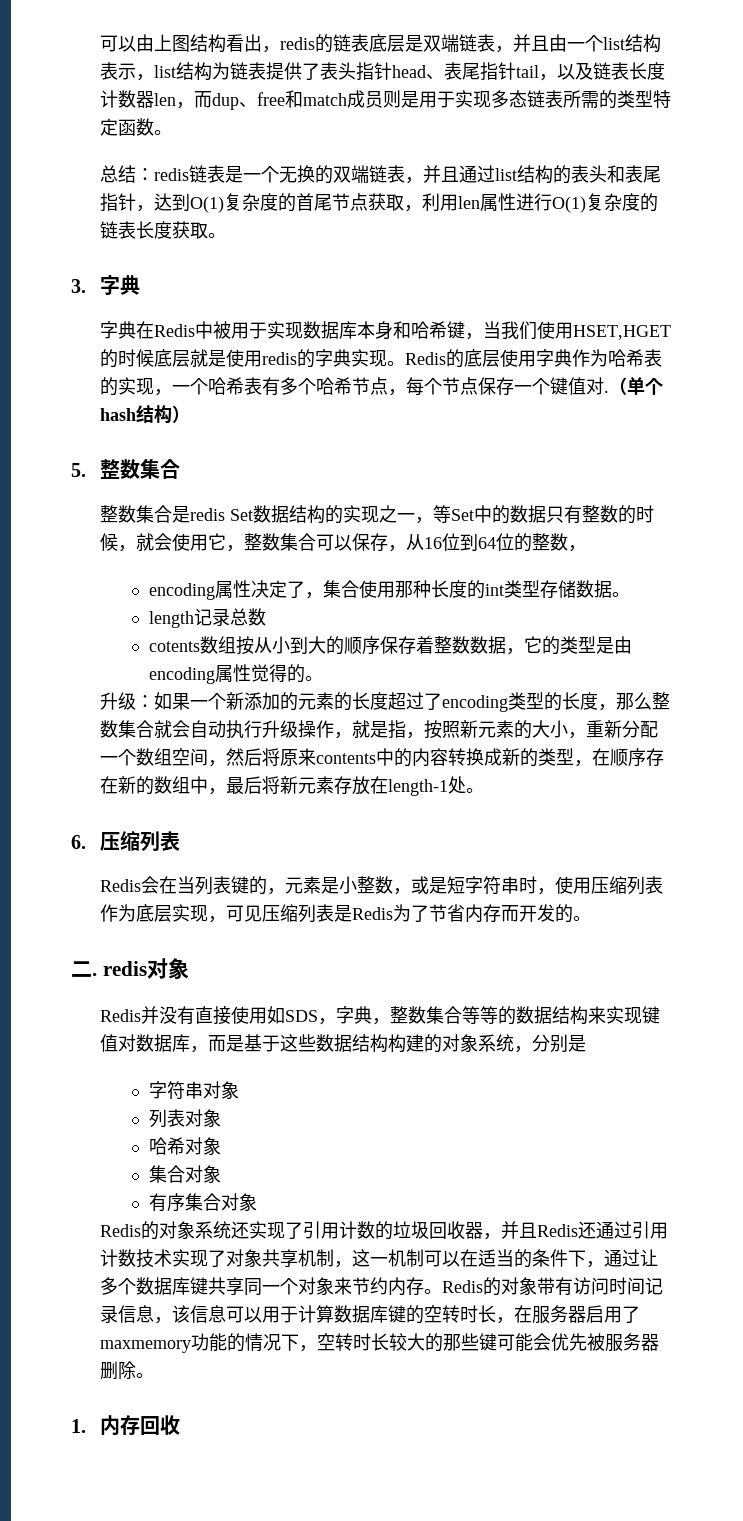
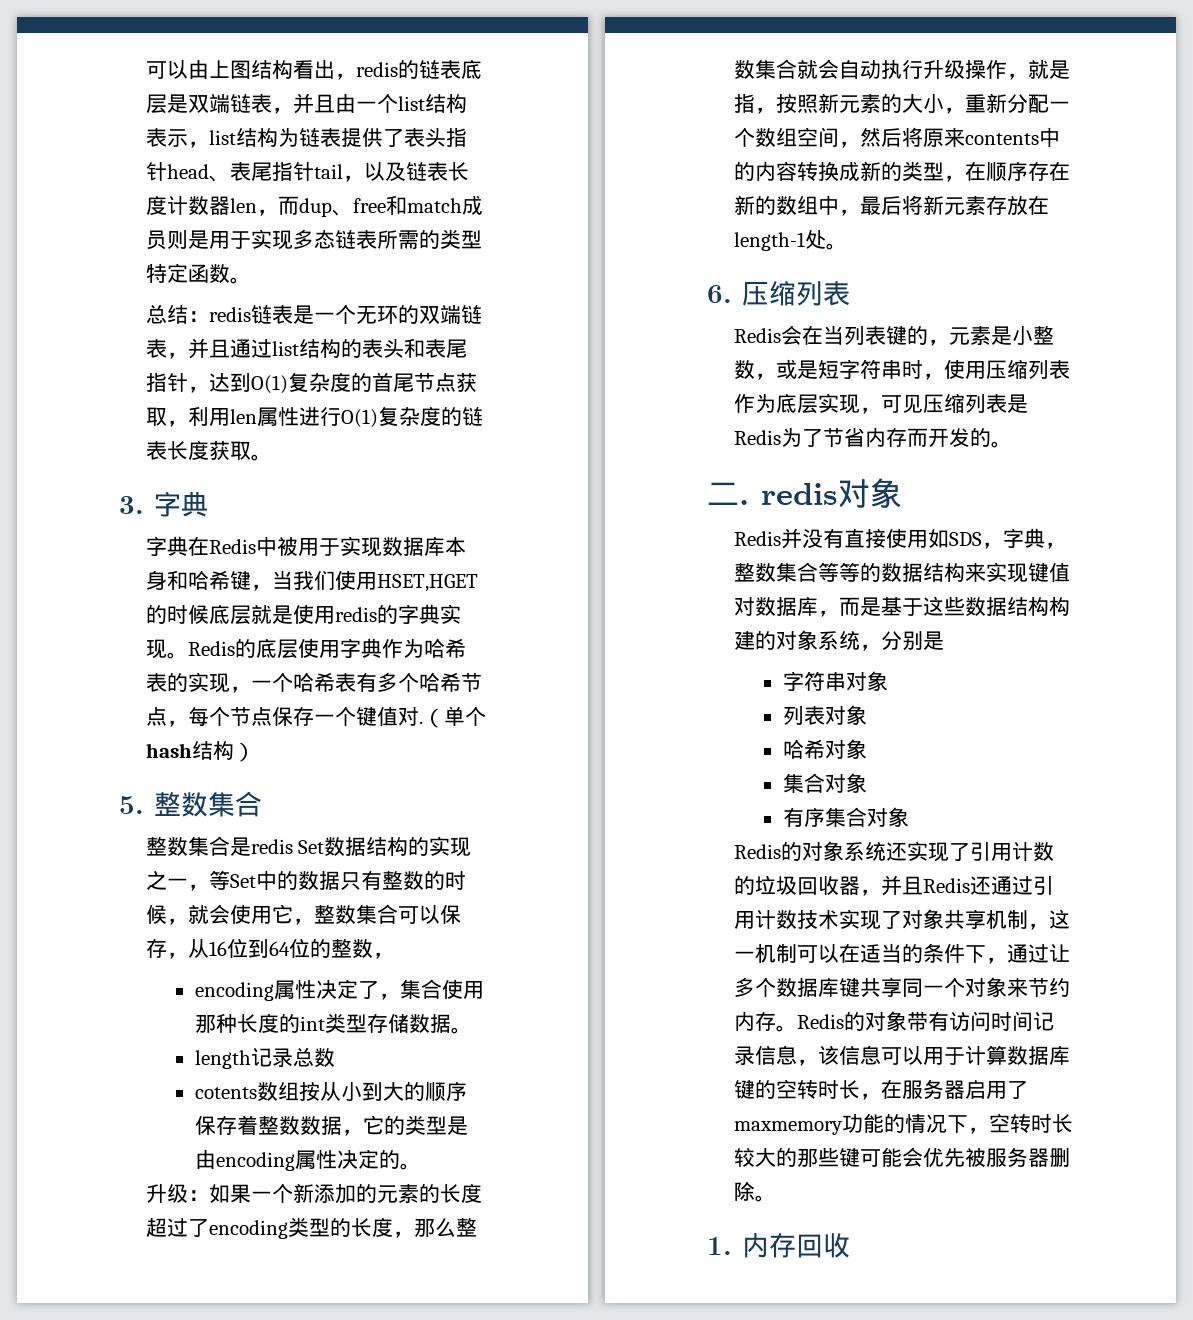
- 总结：redis链表是一个无换的双端链表，并且通过list结构的表头和表尾指针，达到O(1)复杂度的首尾节点获取，利用len属性进行O(1)复杂度的链表长度获取。
+ 总结：redis链表是一个无环的双端链表，并且通过list结构的表头和表尾指针，达到O(1)复杂度的首尾节点获取，利用len属性进行O(1)复杂度的链表长度获取。
- cotents数组按从小到大的顺序保存着整数数据，它的类型是由encoding属性觉得的。
+ cotents数组按从小到大的顺序保存着整数数据，它的类型是由encoding属性决定的。

